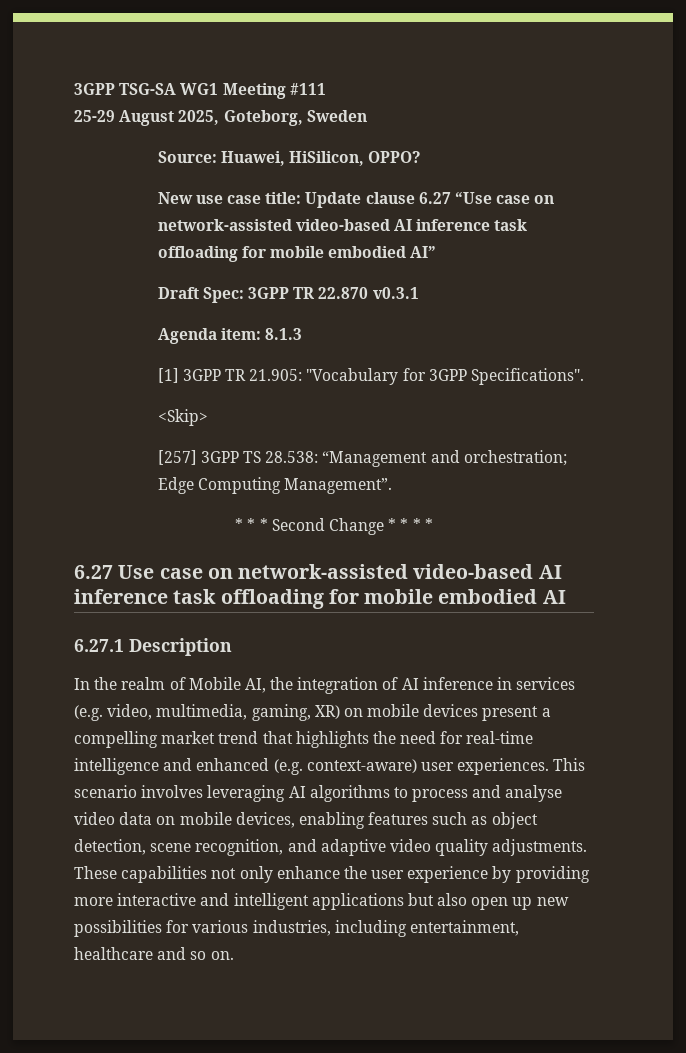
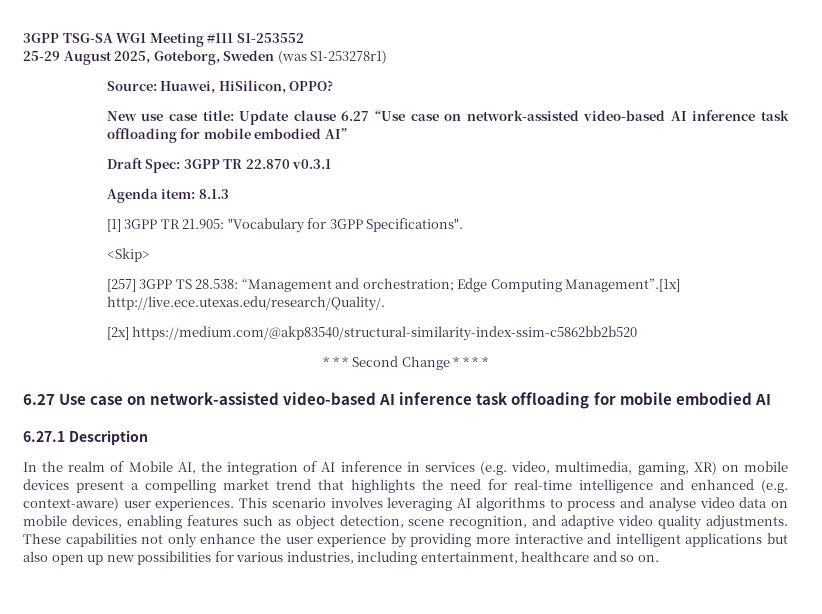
- 3GPP TSG-SA WG1 Meeting #111
+ 3GPP TSG-SA WG1 Meeting #111 S1-253552
- 25-29 August 2025, Goteborg, Sweden
+ 25-29 August 2025, Goteborg, Sweden (was S1-253278r1)
- [257] 3GPP TS 28.538: “Management and orchestration; Edge Computing Management”.
+ [257] 3GPP TS 28.538: “Management and orchestration; Edge Computing Management”.[1x] http://live.ece.utexas.edu/research/Quality/.
+ [2x] https://medium.com/@akp83540/structural-similarity-index-ssim-c5862bb2b520

